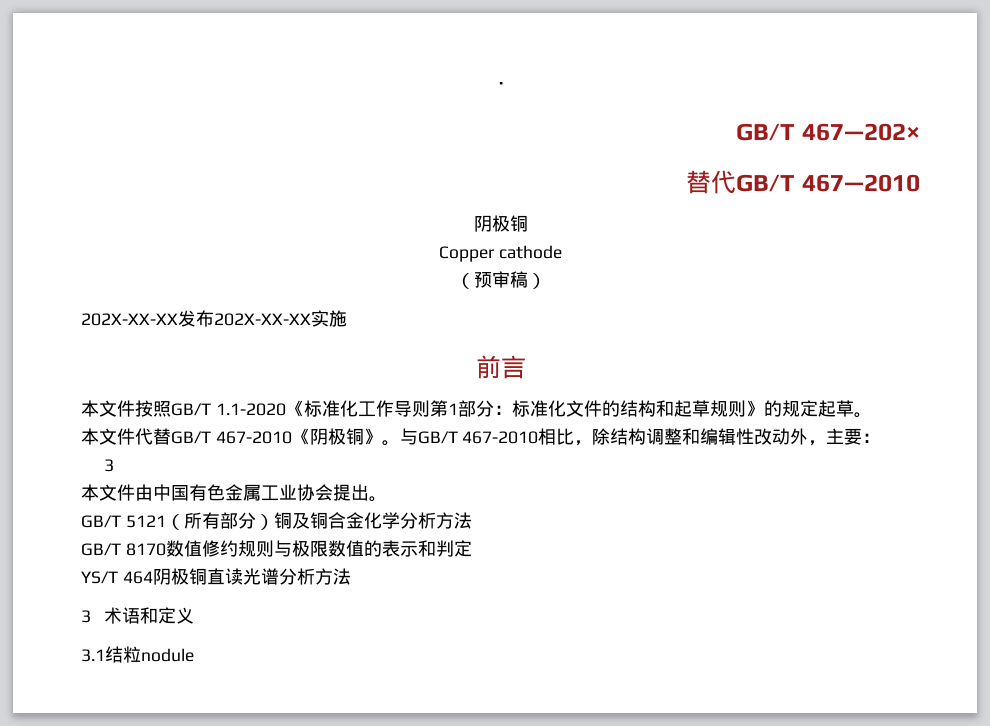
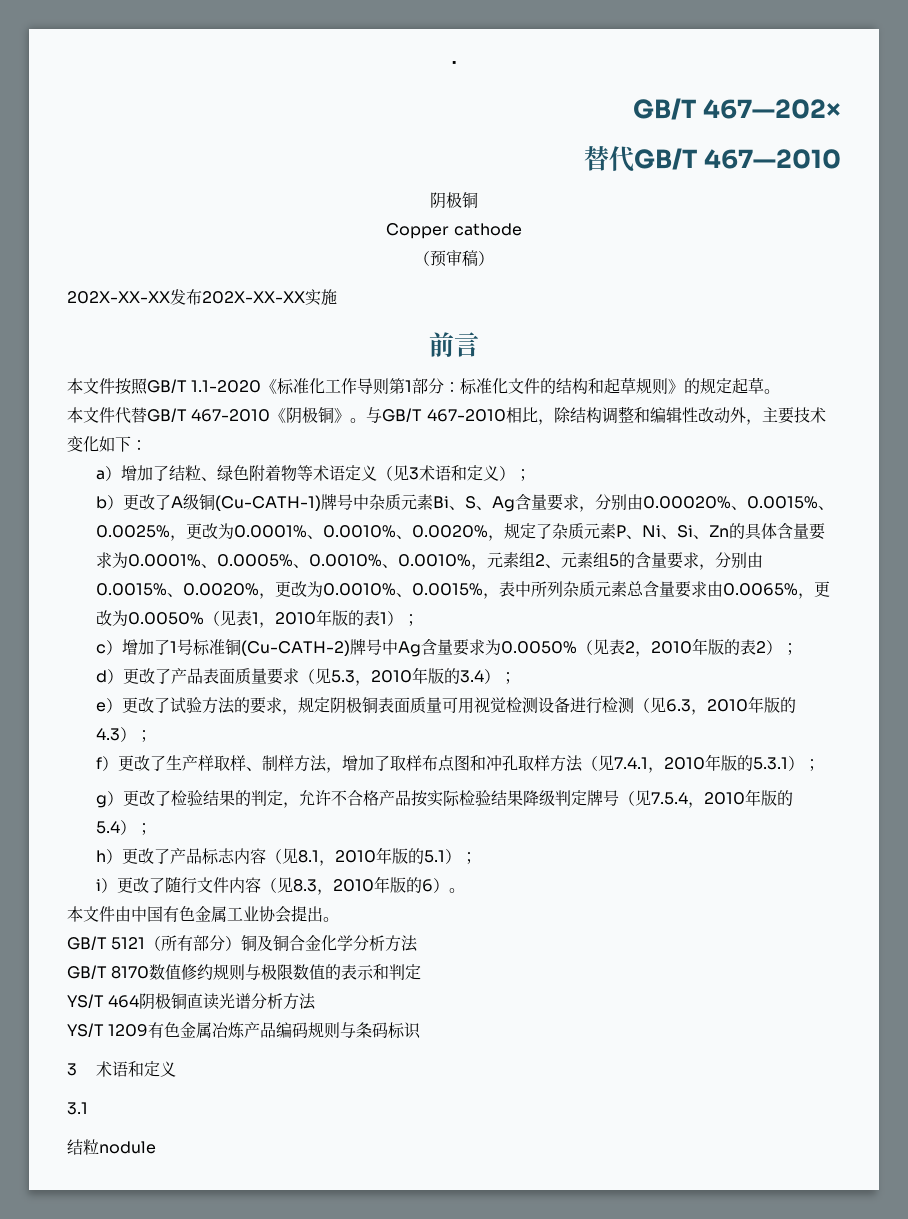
- 与GB/T 467-2010相比，除结构调整和编辑性改动外，主要：
- 3
+ 与GB/T 467-2010相比，除结构调整和编辑性改动外，主要技术变化如下：
+ a）增加了结粒、绿色附着物等术语定义（见3术语和定义）；
+ b）更改了A级铜(Cu-CATH-1)牌号中杂质元素Bi、S、Ag含量要求，分别由0.00020%、0.0015%、0.0025%，更改为0.0001%、0.0010%、0.0020%，规定了杂质元素P、Ni、Si、Zn的具体含量要求为0.0001%、0.0005%、0.0010%、0.0010%，元素组2、元素组5的含量要求，分别由0.0015%、0.0020%，更改为0.0010%、0.0015%，表中所列杂质元素总含量要求由0.0065%，更改为0.0050%（见表1，2010年版的表1）；
+ c）增加了1号标准铜(Cu-CATH-2)牌号中Ag含量要求为0.0050%（见表2，2010年版的表2）；
+ d）更改了产品表面质量要求（见5.3，2010年版的3.4）；
+ e）更改了试验方法的要求，规定阴极铜表面质量可用视觉检测设备进行检测（见6.3，2010年版的4.3）；
+ f）更改了生产样取样、制样方法，增加了取样布点图和冲孔取样方法（见7.4.1，2010年版的5.3.1）；
+ g）更改了检验结果的判定，允许不合格产品按实际检验结果降级判定牌号（见7.5.4，2010年版的5.4）；
+ h）更改了产品标志内容（见8.1，2010年版的5.1）；
+ i）更改了随行文件内容（见8.3，2010年版的6）。
+ YS/T 1209有色金属冶炼产品编码规则与条码标识
- 3.1结粒nodule
+ 3.1
+ 结粒nodule

